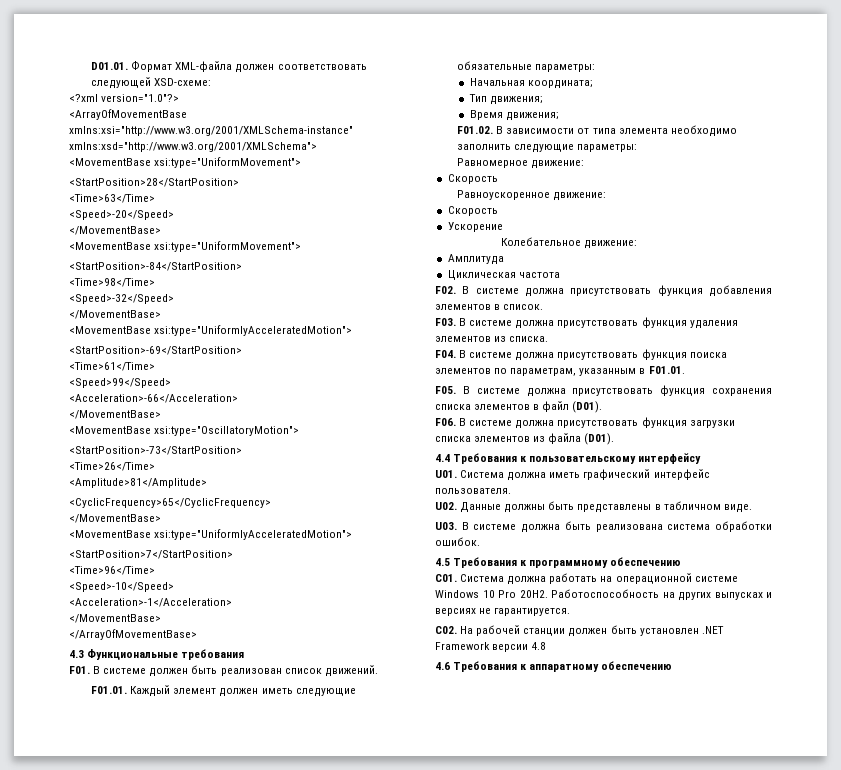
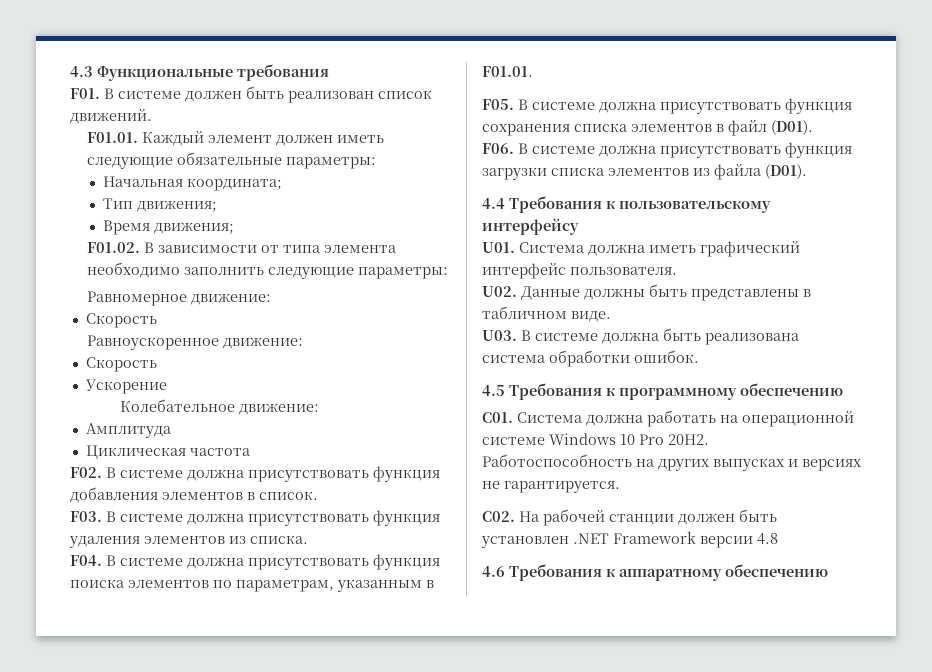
- D01.01. Формат XML-файла должен соответствовать следующей XSD-схеме:
- <?xml version="1.0"?>
- <ArrayOfMovementBase xmlns:xsi="http://www.w3.org/2001/XMLSchema-instance" xmlns:xsd="http://www.w3.org/2001/XMLSchema">
- <MovementBase xsi:type="UniformMovement">
- <StartPosition>28</StartPosition>
- <Time>63</Time>
- <Speed>-20</Speed>
- </MovementBase>
- <MovementBase xsi:type="UniformMovement">
- <StartPosition>-84</StartPosition>
- <Time>98</Time>
- <Speed>-32</Speed>
- </MovementBase>
- <MovementBase xsi:type="UniformlyAcceleratedMotion">
- <StartPosition>-69</StartPosition>
- <Time>61</Time>
- <Speed>99</Speed>
- <Acceleration>-66</Acceleration>
- </MovementBase>
- <MovementBase xsi:type="OscillatoryMotion">
- <StartPosition>-73</StartPosition>
- <Time>26</Time>
- <Amplitude>81</Amplitude>
- <CyclicFrequency>65</CyclicFrequency>
- </MovementBase>
- <MovementBase xsi:type="UniformlyAcceleratedMotion">
- <StartPosition>7</StartPosition>
- <Time>96</Time>
- <Speed>-10</Speed>
- <Acceleration>-1</Acceleration>
- </MovementBase>
- </ArrayOfMovementBase>

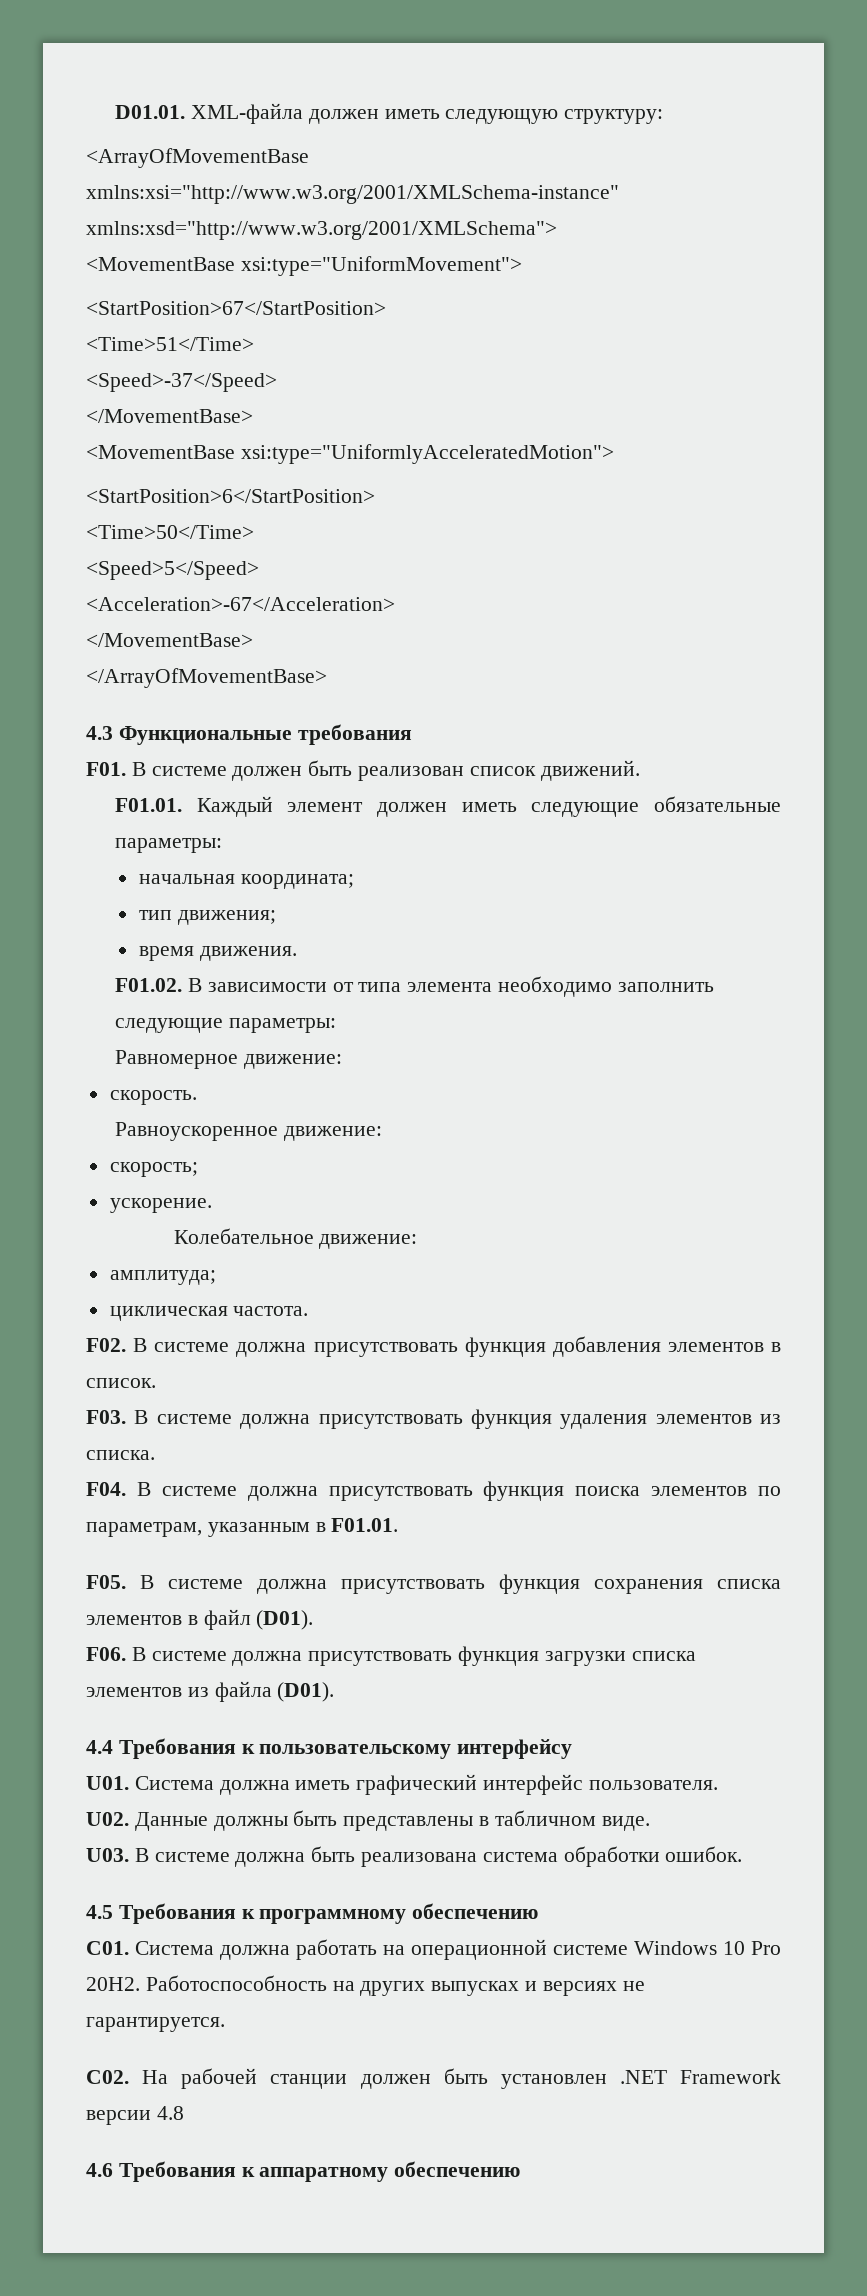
+ D01.01. XML-файла должен иметь следующую структуру:
+ <ArrayOfMovementBase xmlns:xsi="http://www.w3.org/2001/XMLSchema-instance" xmlns:xsd="http://www.w3.org/2001/XMLSchema">
+ <MovementBase xsi:type="UniformMovement">
+ <StartPosition>67</StartPosition>
+ <Time>51</Time>
+ <Speed>-37</Speed>
+ </MovementBase>
+ <MovementBase xsi:type="UniformlyAcceleratedMotion">
+ <StartPosition>6</StartPosition>
+ <Time>50</Time>
+ <Speed>5</Speed>
+ <Acceleration>-67</Acceleration>
+ </MovementBase>
+ </ArrayOfMovementBase>
- Начальная координата;
+ начальная координата;
- Тип движения;
- Время движения;
+ тип движения;
+ время движения.
  Равномерное движение:
- Скорость
+ скорость.
  Равноускоренное движение:
- Скорость
- Ускорение
+ скорость;
+ ускорение.
- Амплитуда
- Циклическая частота
+ амплитуда;
+ циклическая частота.

